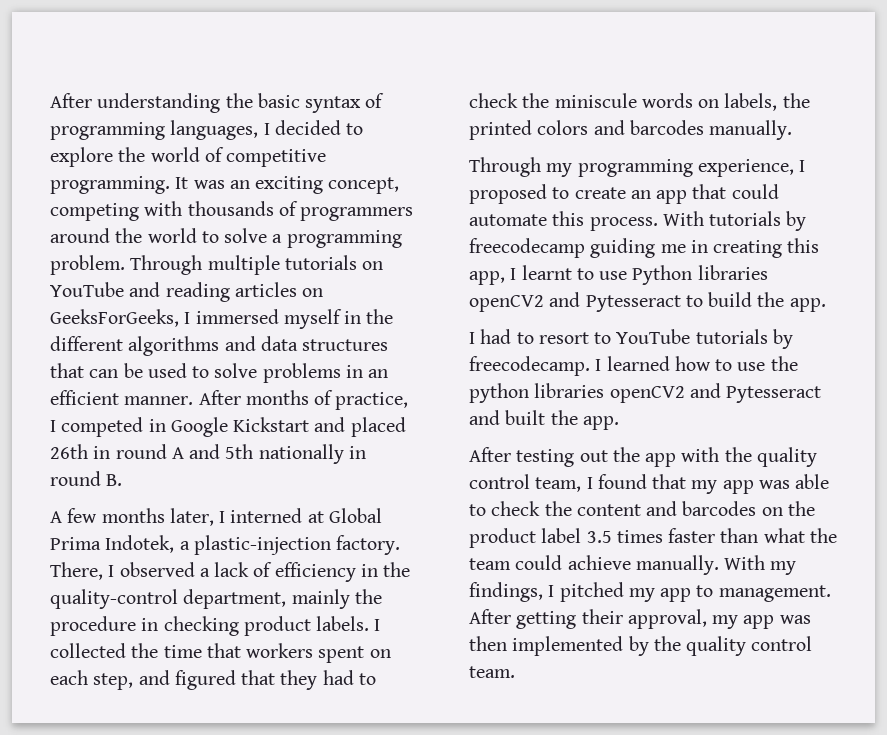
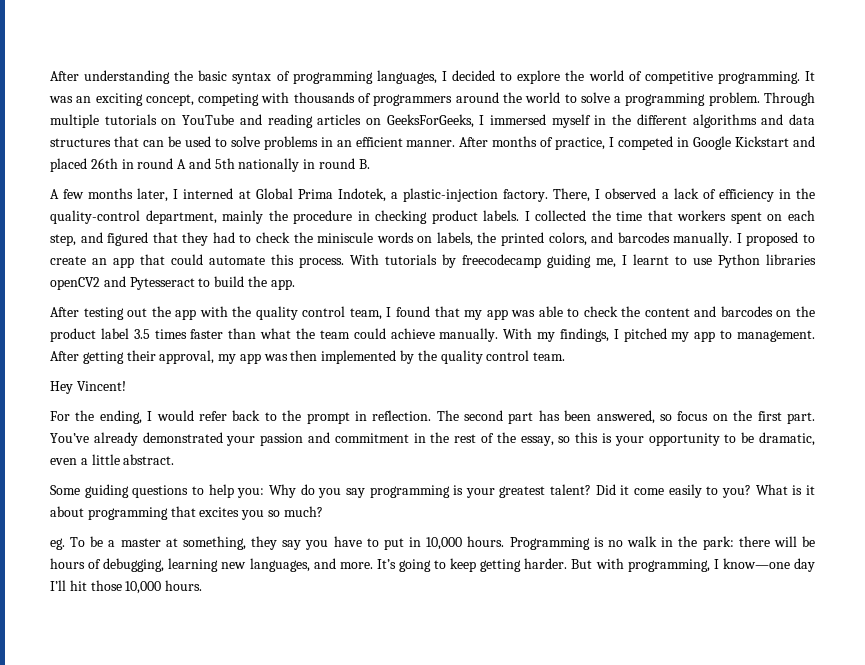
- I collected the time that workers spent on each step, and figured that they had to check the miniscule words on labels, the printed colors and barcodes manually.
- Through my programming experience, I proposed to create an app that could automate this process.
+ I collected the time that workers spent on each step, and figured that they had to check the miniscule words on labels, the printed colors, and barcodes manually. I proposed to create an app that could automate this process.
- With tutorials by freecodecamp guiding me in creating this app, I learnt to use Python libraries openCV2 and Pytesseract to build the app.
+ With tutorials by freecodecamp guiding me, I learnt to use Python libraries openCV2 and Pytesseract to build the app.
- I had to resort to YouTube tutorials by freecodecamp. I learned how to use the python libraries openCV2 and Pytesseract and built the app.
+ Hey Vincent!
+ For the ending, I would refer back to the prompt in reflection. The second part has been answered, so focus on the first part. You’ve already demonstrated your passion and commitment in the rest of the essay, so this is your opportunity to be dramatic, even a little abstract.
+ Some guiding questions to help you: Why do you say programming is your greatest talent? Did it come easily to you? What is it about programming that excites you so much?
+ eg. To be a master at something, they say you have to put in 10,000 hours. Programming is no walk in the park: there will be hours of debugging, learning new languages, and more. It’s going to keep getting harder. But with programming, I know—one day I’ll hit those 10,000 hours.

